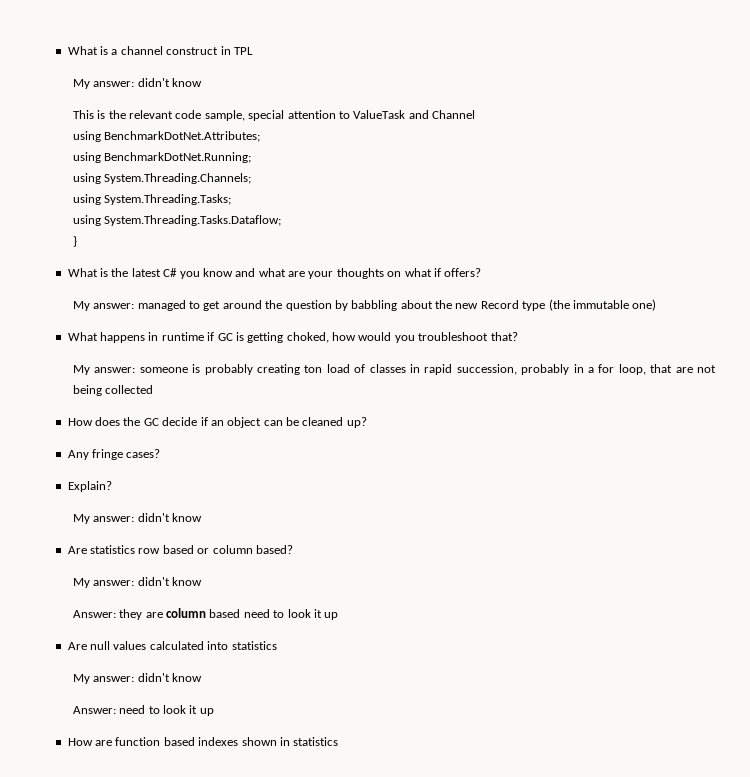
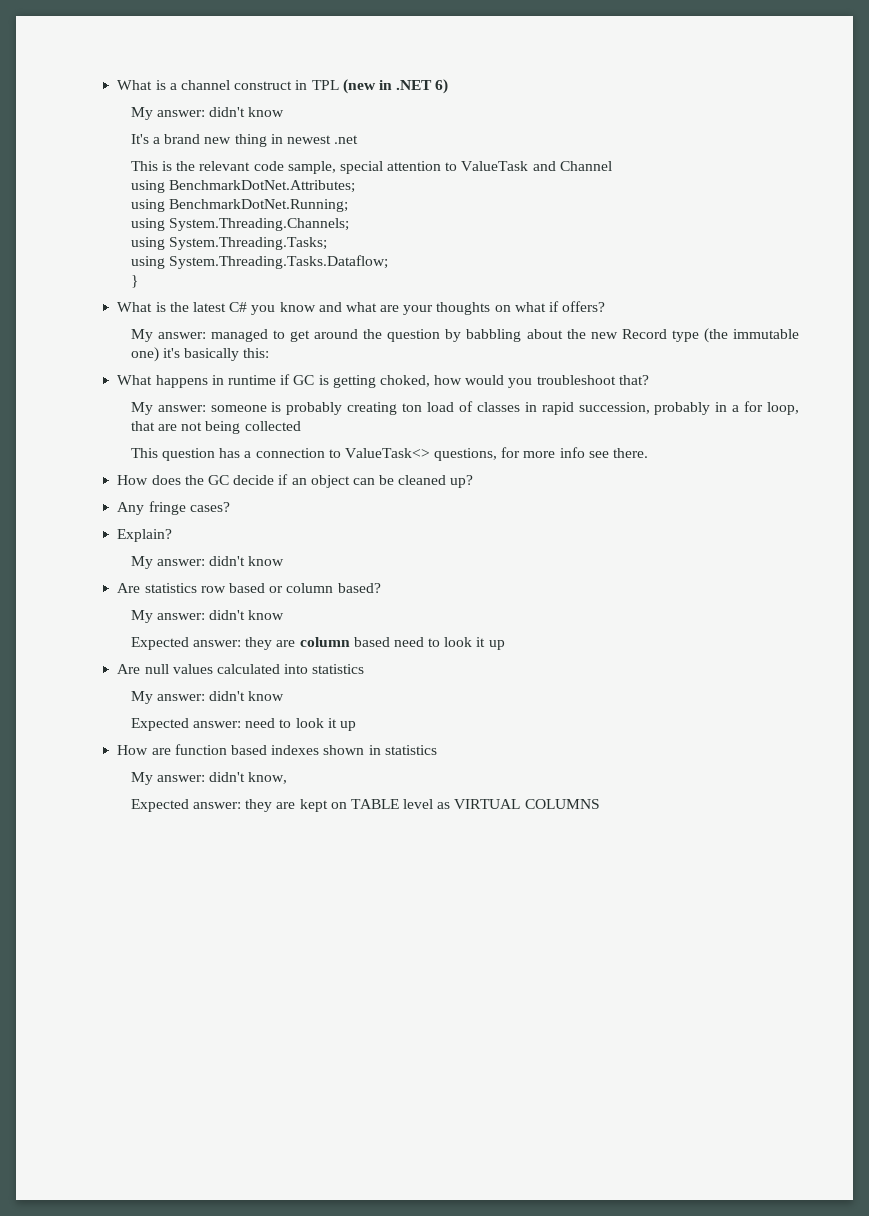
- What is a channel construct in TPL
+ What is a channel construct in TPL (new in .NET 6)
  My answer: didn't know
+ It's a brand new thing in newest .net
- My answer: managed to get around the question by babbling about the new Record type (the immutable one)
+ My answer: managed to get around the question by babbling about the new Record type (the immutable one) it's basically this:
+ This question has a connection to ValueTask<> questions, for more info see there.
- Answer: they are column based need to look it up
+ Expected answer: they are column based need to look it up
- Answer: need to look it up
+ Expected answer: need to look it up
+ My answer: didn't know,
+ Expected answer: they are kept on TABLE level as VIRTUAL COLUMNS

